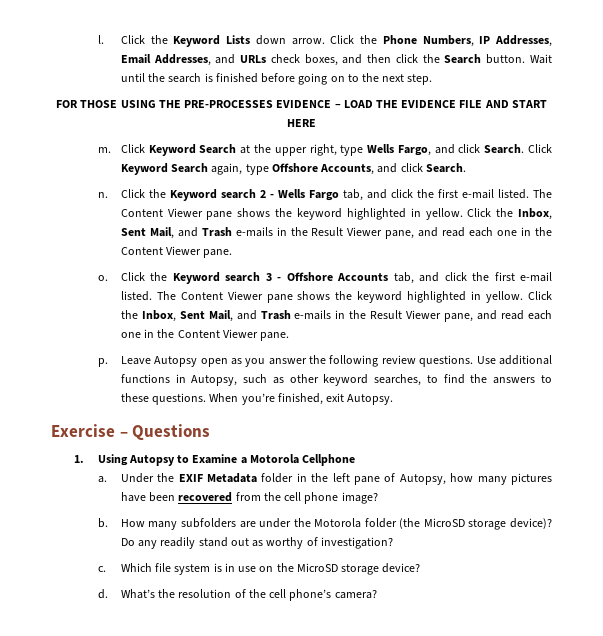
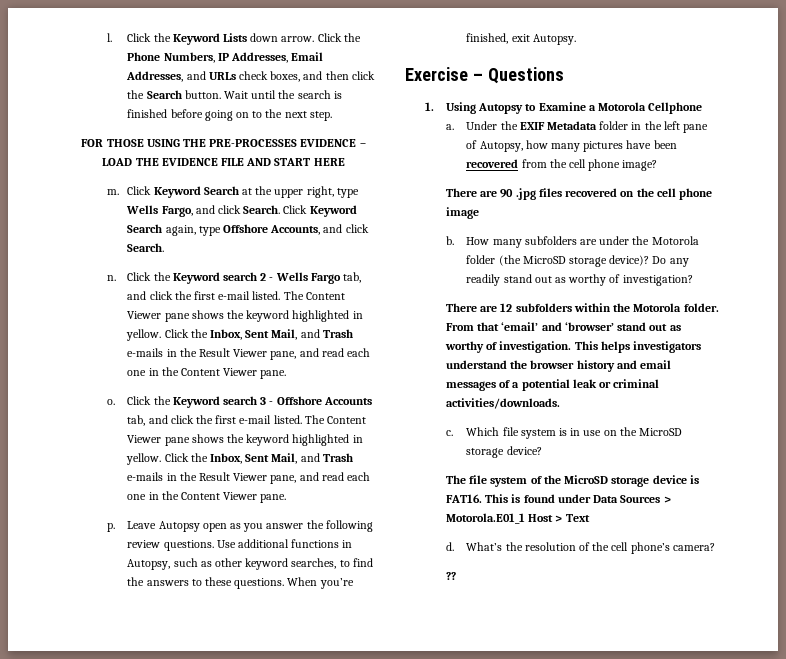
+ There are 90 .jpg files recovered on the cell phone image
+ There are 12 subfolders within the Motorola folder. From that ‘email’ and ‘browser’ stand out as worthy of investigation. This helps investigators understand the browser history and email messages of a potential leak or criminal activities/downloads.
+ The file system of the MicroSD storage device is FAT16. This is found under Data Sources > Motorola.E01_1 Host > Text
+ ??

